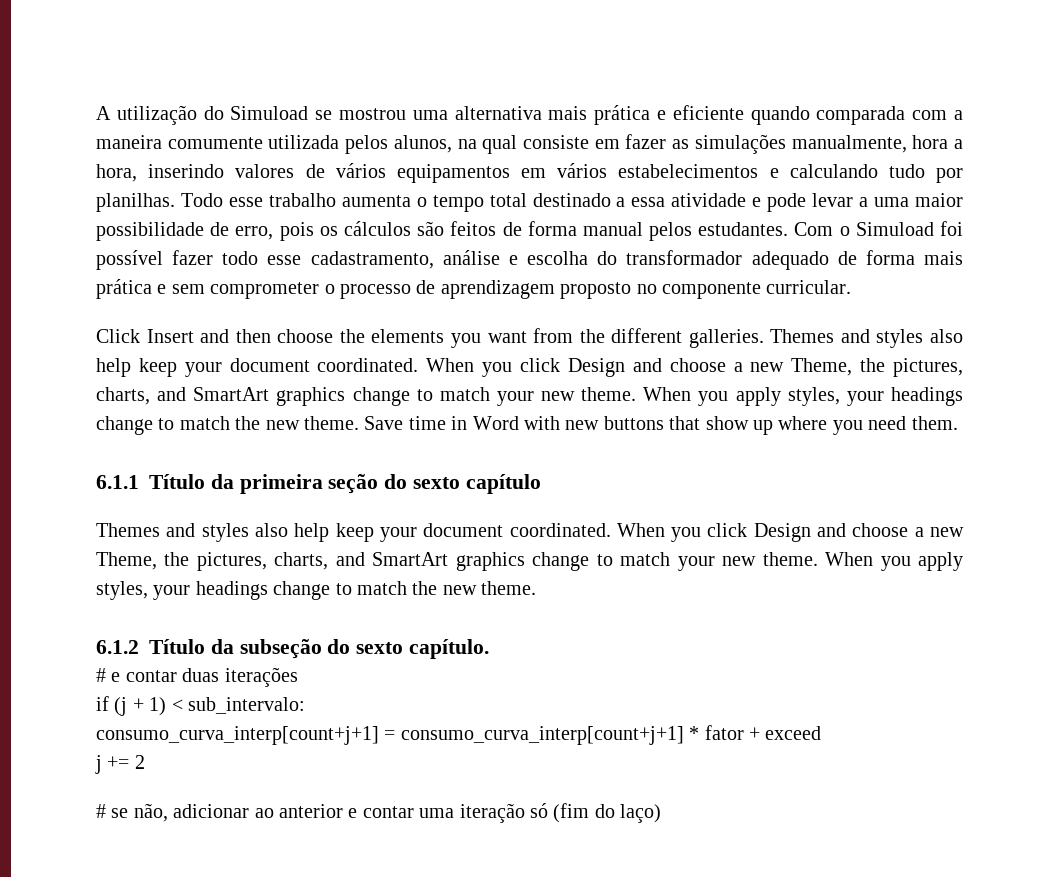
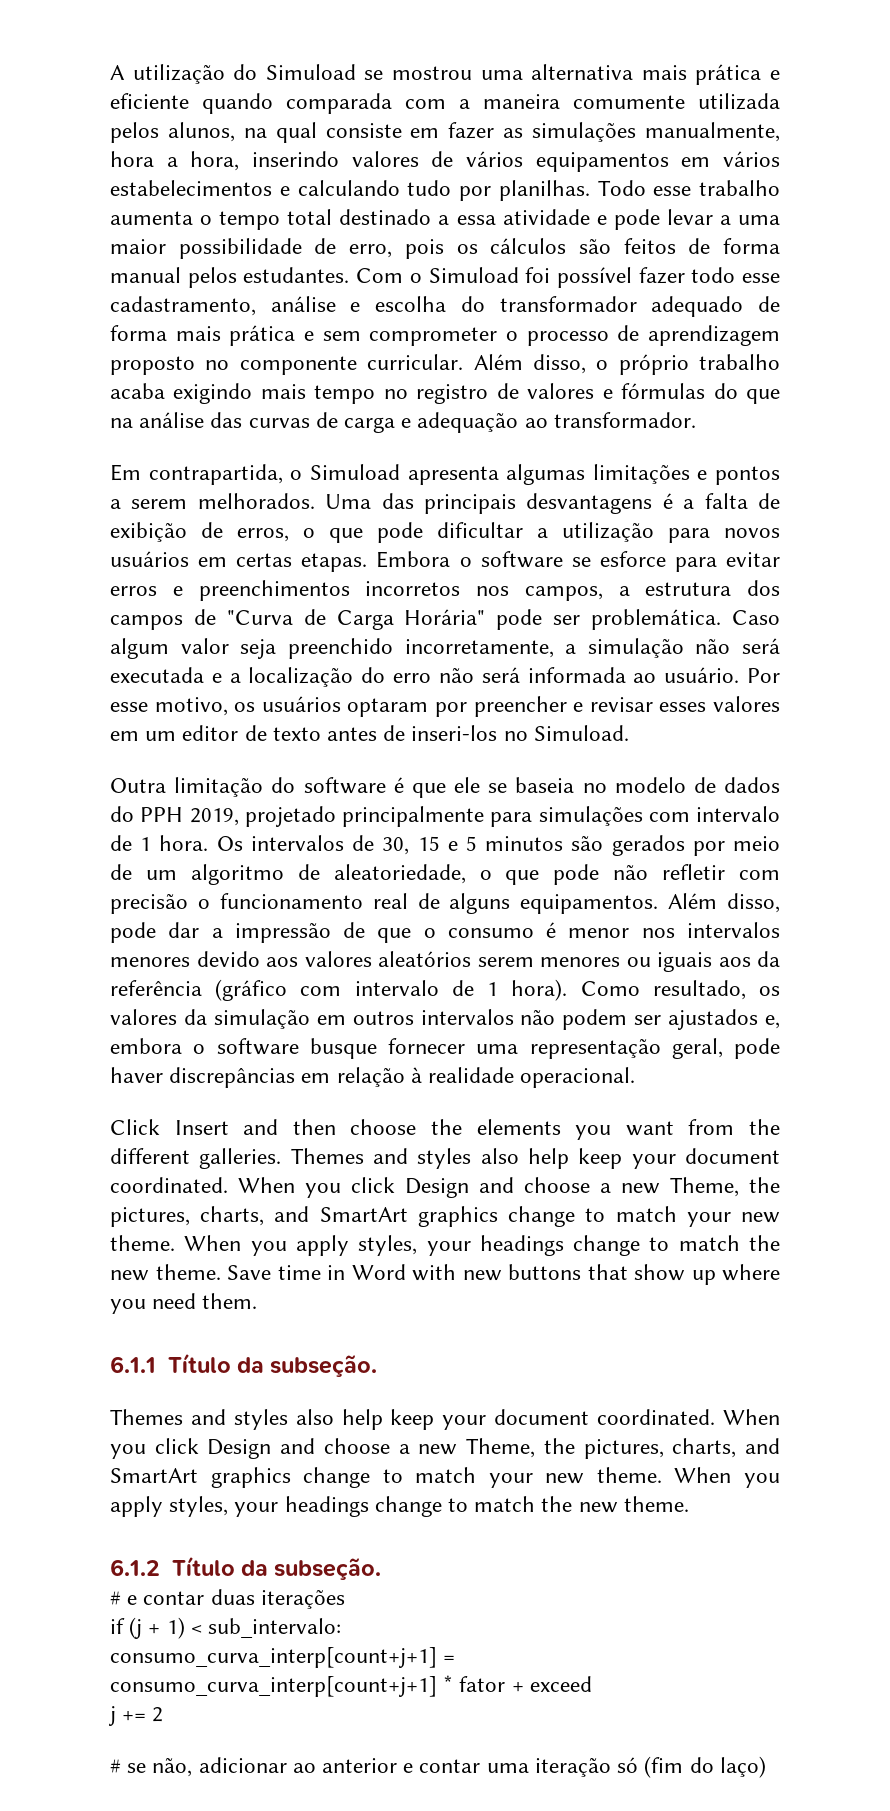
+ Além disso, o próprio trabalho acaba exigindo mais tempo no registro de valores e fórmulas do que na análise das curvas de carga e adequação ao transformador.
+ Em contrapartida, o Simuload apresenta algumas limitações e pontos a serem melhorados. Uma das principais desvantagens é a falta de exibição de erros, o que pode dificultar a utilização para novos usuários em certas etapas. Embora o software se esforce para evitar erros e preenchimentos incorretos nos campos, a estrutura dos campos de "Curva de Carga Horária" pode ser problemática. Caso algum valor seja preenchido incorretamente, a simulação não será executada e a localização do erro não será informada ao usuário. Por esse motivo, os usuários optaram por preencher e revisar esses valores em um editor de texto antes de inseri-los no Simuload.
+ Outra limitação do software é que ele se baseia no modelo de dados do PPH 2019, projetado principalmente para simulações com intervalo de 1 hora. Os intervalos de 30, 15 e 5 minutos são gerados por meio de um algoritmo de aleatoriedade, o que pode não refletir com precisão o funcionamento real de alguns equipamentos. Além disso, pode dar a impressão de que o consumo é menor nos intervalos menores devido aos valores aleatórios serem menores ou iguais aos da referência (gráfico com intervalo de 1 hora). Como resultado, os valores da simulação em outros intervalos não podem ser ajustados e, embora o software busque fornecer uma representação geral, pode haver discrepâncias em relação à realidade operacional.
- 6.1.1 Título da primeira seção do sexto capítulo
+ 6.1.1 Título da subseção.
- 6.1.2 Título da subseção do sexto capítulo.
+ 6.1.2 Título da subseção.

